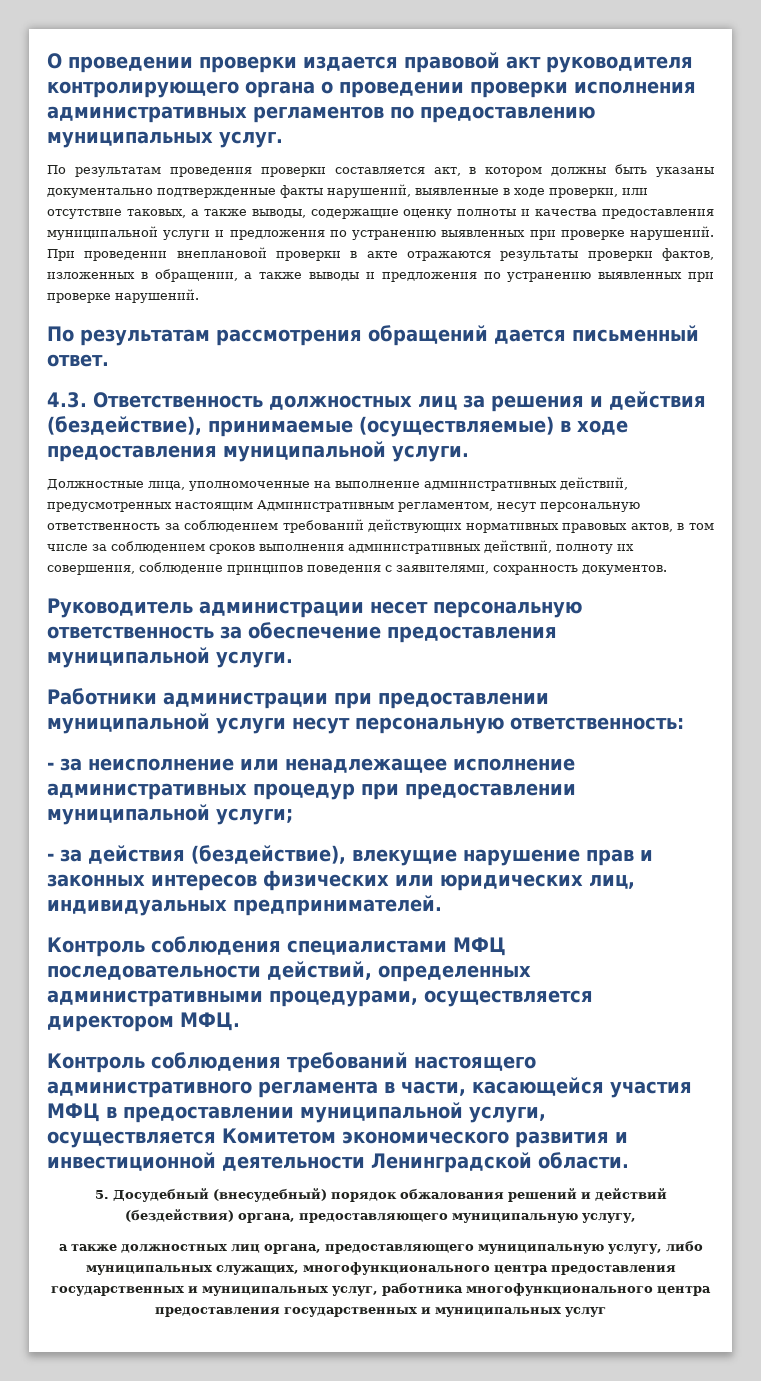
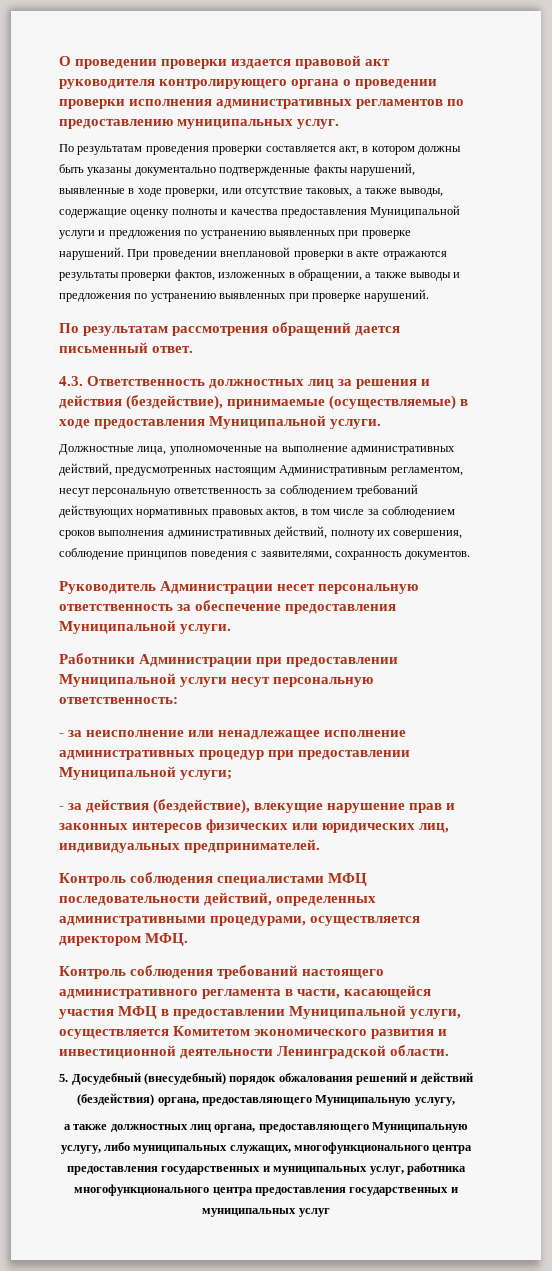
- По результатам проведения проверки составляется акт, в котором должны быть указаны документально подтвержденные факты нарушений, выявленные в ходе проверки, или отсутствие таковых, а также выводы, содержащие оценку полноты и качества предоставления муниципальной услуги и предложения по устранению выявленных при проверке нарушений.
+ По результатам проведения проверки составляется акт, в котором должны быть указаны документально подтвержденные факты нарушений, выявленные в ходе проверки, или отсутствие таковых, а также выводы, содержащие оценку полноты и качества предоставления Муниципальной услуги и предложения по устранению выявленных при проверке нарушений.
- 4.3. Ответственность должностных лиц за решения и действия (бездействие), принимаемые (осуществляемые) в ходе предоставления муниципальной услуги.
+ 4.3. Ответственность должностных лиц за решения и действия (бездействие), принимаемые (осуществляемые) в ходе предоставления Муниципальной услуги.
- Руководитель администрации несет персональную ответственность за обеспечение предоставления муниципальной услуги.
+ Руководитель Администрации несет персональную ответственность за обеспечение предоставления Муниципальной услуги.
- Работники администрации при предоставлении муниципальной услуги несут персональную ответственность:
+ Работники Администрации при предоставлении Муниципальной услуги несут персональную ответственность:
- - за неисполнение или ненадлежащее исполнение административных процедур при предоставлении муниципальной услуги;
+ - за неисполнение или ненадлежащее исполнение административных процедур при предоставлении Муниципальной услуги;
- Контроль соблюдения требований настоящего административного регламента в части, касающейся участия МФЦ в предоставлении муниципальной услуги, осуществляется Комитетом экономического развития и инвестиционной деятельности Ленинградской области.
+ Контроль соблюдения требований настоящего административного регламента в части, касающейся участия МФЦ в предоставлении Муниципальной услуги, осуществляется Комитетом экономического развития и инвестиционной деятельности Ленинградской области.
- 5. Досудебный (внесудебный) порядок обжалования решений и действий (бездействия) органа, предоставляющего муниципальную услугу,
+ 5. Досудебный (внесудебный) порядок обжалования решений и действий (бездействия) органа, предоставляющего Муниципальную услугу,
- а также должностных лиц органа, предоставляющего муниципальную услугу, либо муниципальных служащих, многофункционального центра предоставления государственных и муниципальных услуг, работника многофункционального центра предоставления государственных и муниципальных услуг
+ а также должностных лиц органа, предоставляющего Муниципальную услугу, либо муниципальных служащих, многофункционального центра предоставления государственных и муниципальных услуг, работника многофункционального центра предоставления государственных и муниципальных услуг

